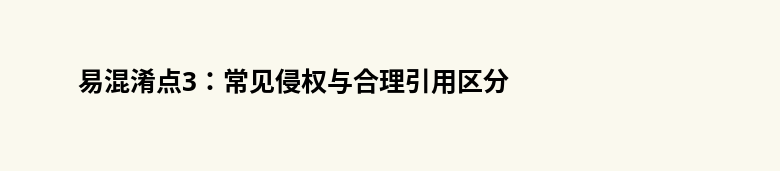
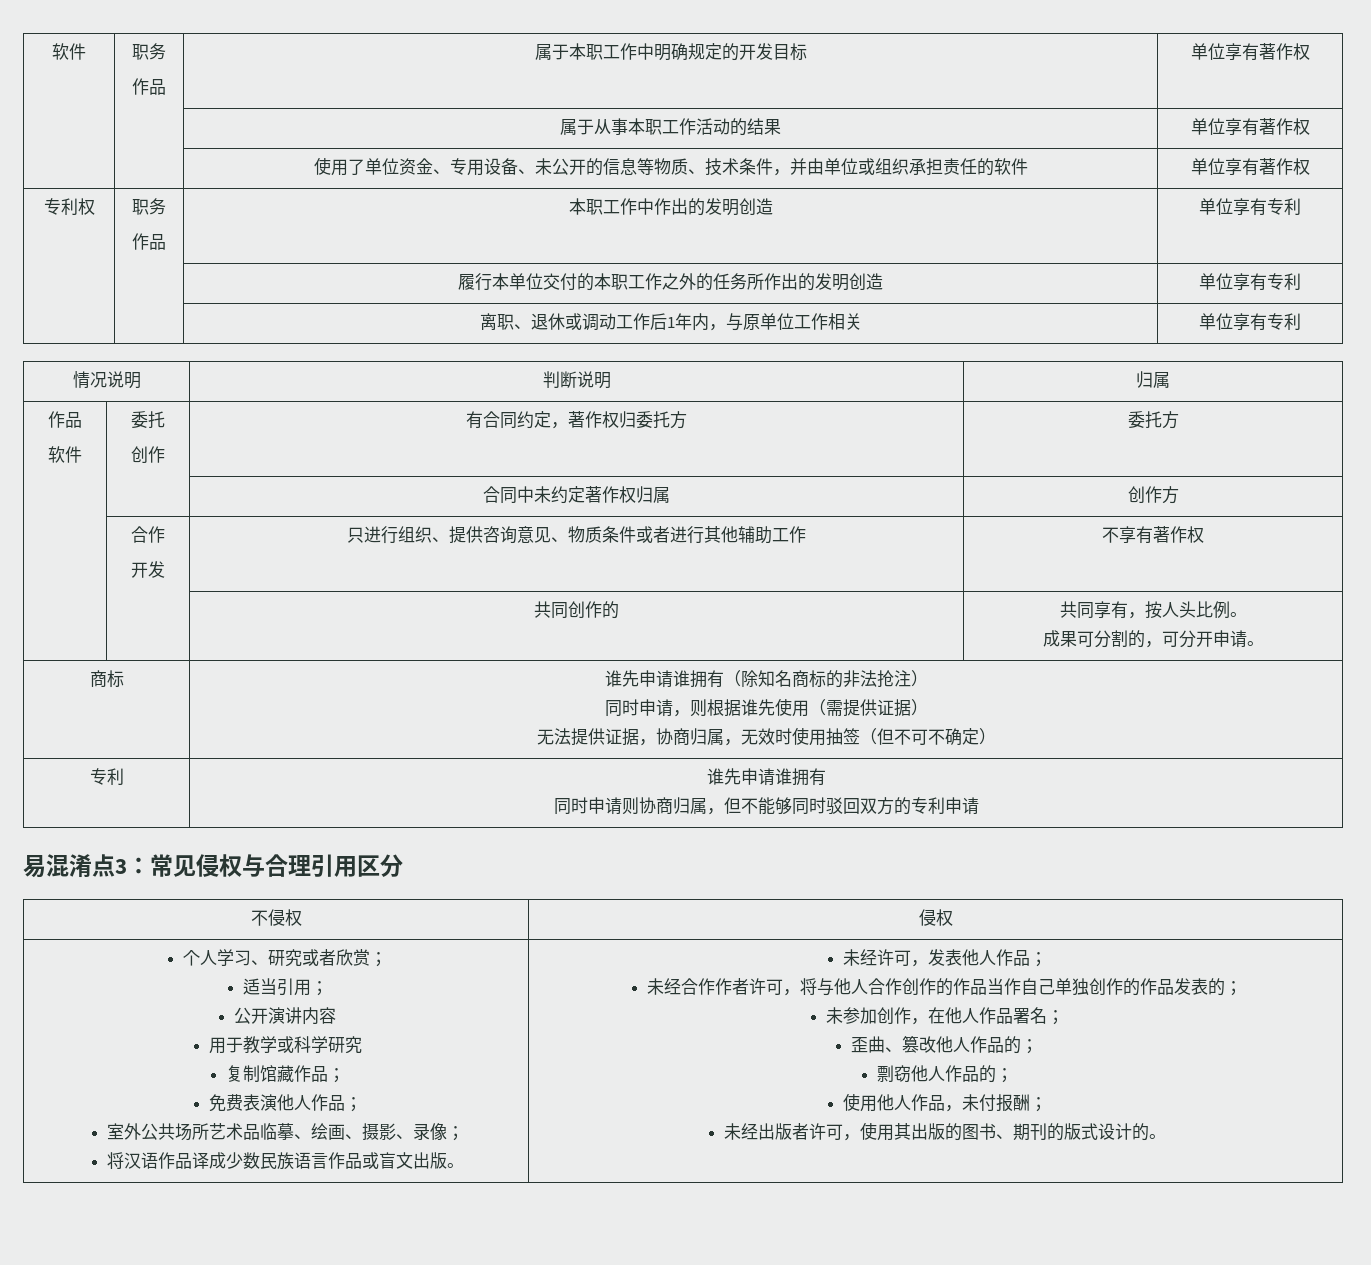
+ 软件 | 职务
+ 作品 | 属于本职工作中明确规定的开发目标 | 单位享有著作权
+ | | 属于从事本职工作活动的结果 | 单位享有著作权
+ | | 使用了单位资金、专用设备、未公开的信息等物质、技术条件，并由单位或组织承担责任的软件 | 单位享有著作权
+ 专利权 | 职务
+ 作品 | 本职工作中作出的发明创造 | 单位享有专利
+ | | 履行本单位交付的本职工作之外的任务所作出的发明创造 | 单位享有专利
+ | | 离职、退休或调动工作后1年内，与原单位工作相关 | 单位享有专利
+ 情况说明 | 判断说明 | 归属
+ 作品
+ 软件 | 委托
+ 创作 | 有合同约定，著作权归委托方 | 委托方
+ | | 合同中未约定著作权归属 | 创作方
+ | 合作
+ 开发 | 只进行组织、提供咨询意见、物质条件或者进行其他辅助工作 | 不享有著作权
+ | | 共同创作的 | 共同享有，按人头比例。
+ 成果可分割的，可分开申请。
+ 商标 | 谁先申请谁拥有（除知名商标的非法抢注）
+ 同时申请，则根据谁先使用（需提供证据）
+ 无法提供证据，协商归属，无效时使用抽签（但不可不确定）
+ 专利 | 谁先申请谁拥有
+ 同时申请则协商归属，但不能够同时驳回双方的专利申请
+ 不侵权 | 侵权
+ 个人学习、研究或者欣赏；
+ 适当引用；
+ 公开演讲内容
+ 用于教学或科学研究
+ 复制馆藏作品；
+ 免费表演他人作品；
+ 室外公共场所艺术品临摹、绘画、摄影、录像；
+ 将汉语作品译成少数民族语言作品或盲文出版。 | 未经许可，发表他人作品；
+ 未经合作作者许可，将与他人合作创作的作品当作自己单独创作的作品发表的；
+ 未参加创作，在他人作品署名；
+ 歪曲、篡改他人作品的；
+ 剽窃他人作品的；
+ 使用他人作品，未付报酬；
+ 未经出版者许可，使用其出版的图书、期刊的版式设计的。

